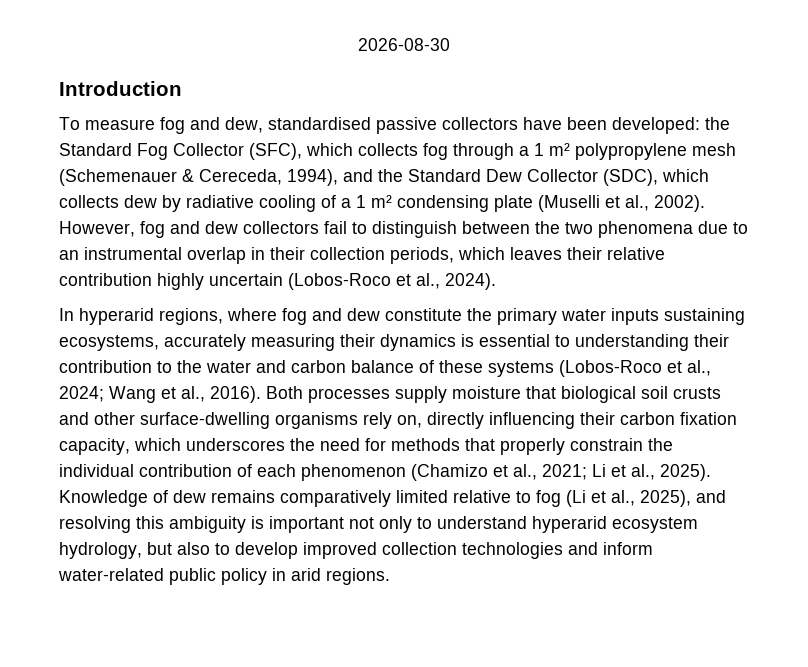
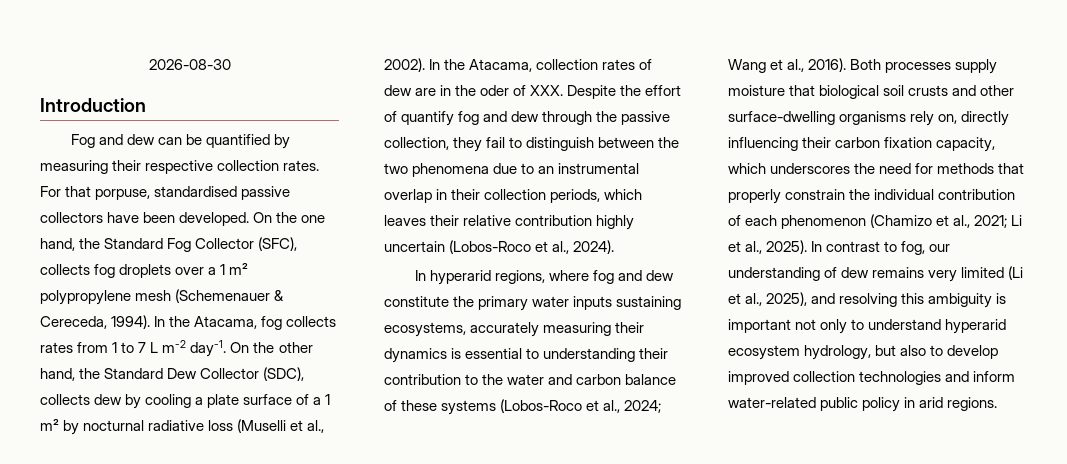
- To measure fog and dew, standardised passive collectors have been developed: the Standard Fog Collector (SFC), which collects fog through a 1 m² polypropylene mesh (Schemenauer & Cereceda, 1994), and the Standard Dew Collector (SDC), which collects dew by radiative cooling of a 1 m² condensing plate (Muselli et al., 2002). However, fog and dew collectors fail to distinguish between the two phenomena due to an instrumental overlap in their collection periods, which leaves their relative contribution highly uncertain (Lobos-Roco et al., 2024).
+ Fog and dew can be quantified by measuring their respective collection rates. For that porpuse, standardised passive collectors have been developed. On the one hand, the Standard Fog Collector (SFC), collects fog droplets over a 1 m² polypropylene mesh (Schemenauer & Cereceda, 1994). In the Atacama, fog collects rates from 1 to 7 L m-2 day-1. On the other hand, the Standard Dew Collector (SDC), collects dew by cooling a plate surface of a 1 m² by nocturnal radiative loss (Muselli et al., 2002). In the Atacama, collection rates of dew are in the oder of XXX. Despite the effort of quantify fog and dew through the passive collection, they fail to distinguish between the two phenomena due to an instrumental overlap in their collection periods, which leaves their relative contribution highly uncertain (Lobos-Roco et al., 2024).
- Knowledge of dew remains comparatively limited relative to fog (Li et al., 2025), and resolving this ambiguity is important not only to understand hyperarid ecosystem hydrology, but also to develop improved collection technologies and inform water-related public policy in arid regions.
+ In contrast to fog, our understanding of dew remains very limited (Li et al., 2025), and resolving this ambiguity is important not only to understand hyperarid ecosystem hydrology, but also to develop improved collection technologies and inform water-related public policy in arid regions.

